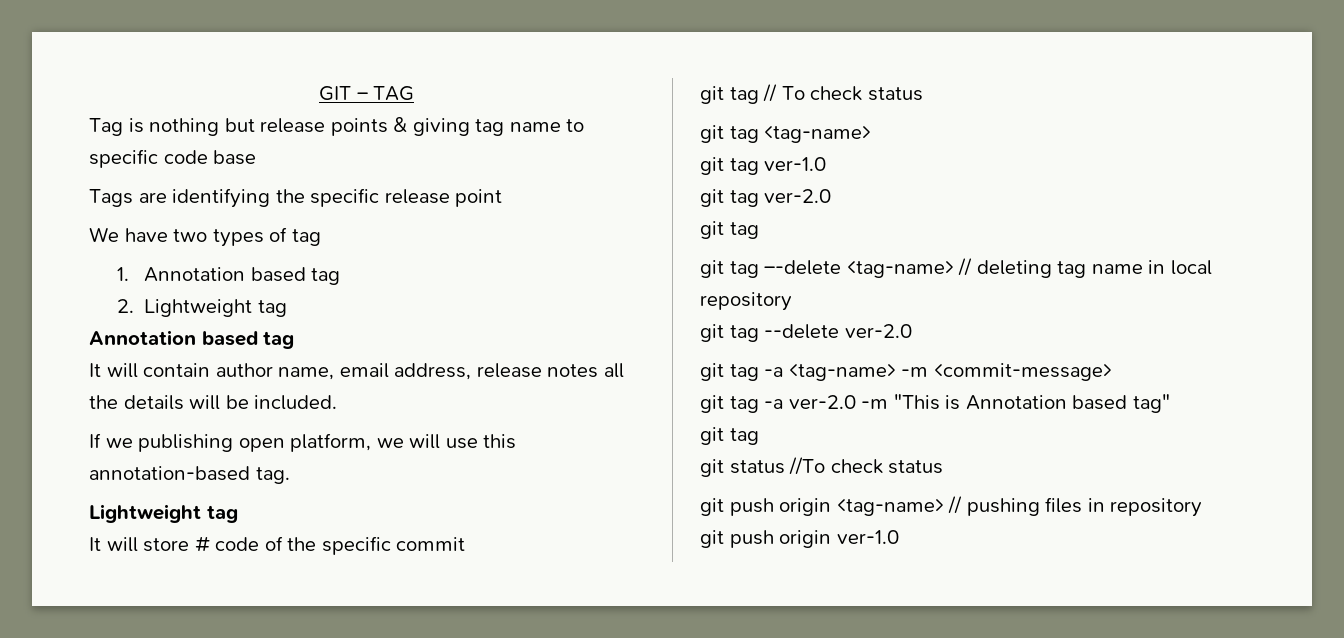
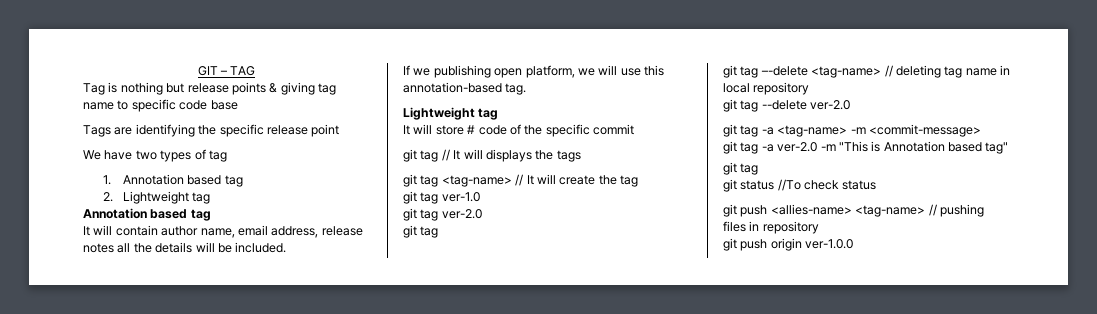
- git tag // To check status
- git tag <tag-name>
+ git tag // It will displays the tags
+ git tag <tag-name> // It will create the tag
- git push origin <tag-name> // pushing files in repository
+ git push <allies-name> <tag-name> // pushing files in repository
- git push origin ver-1.0
+ git push origin ver-1.0.0

